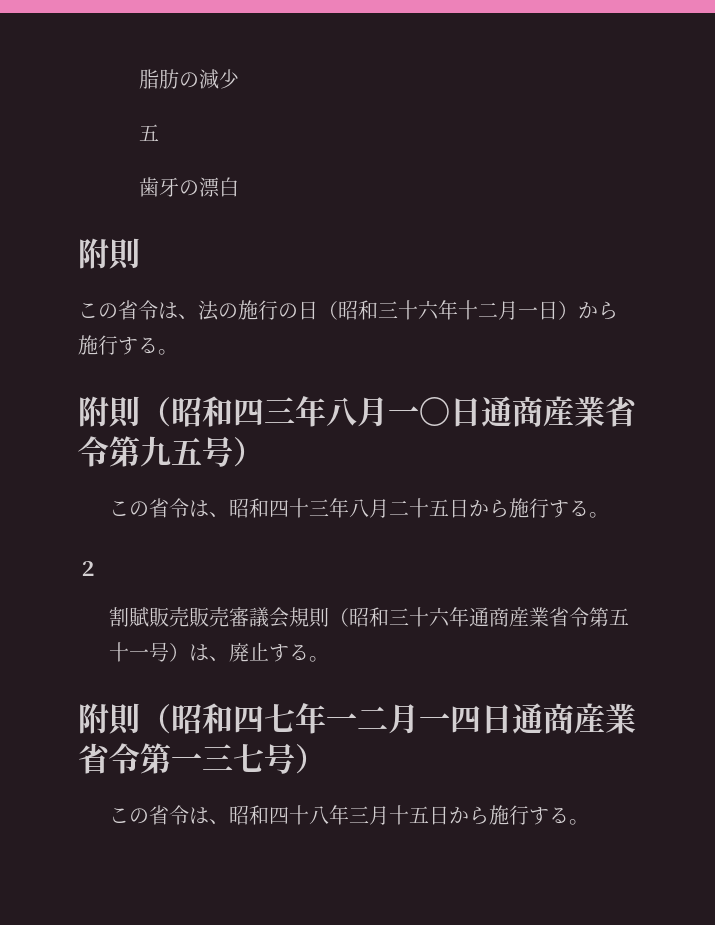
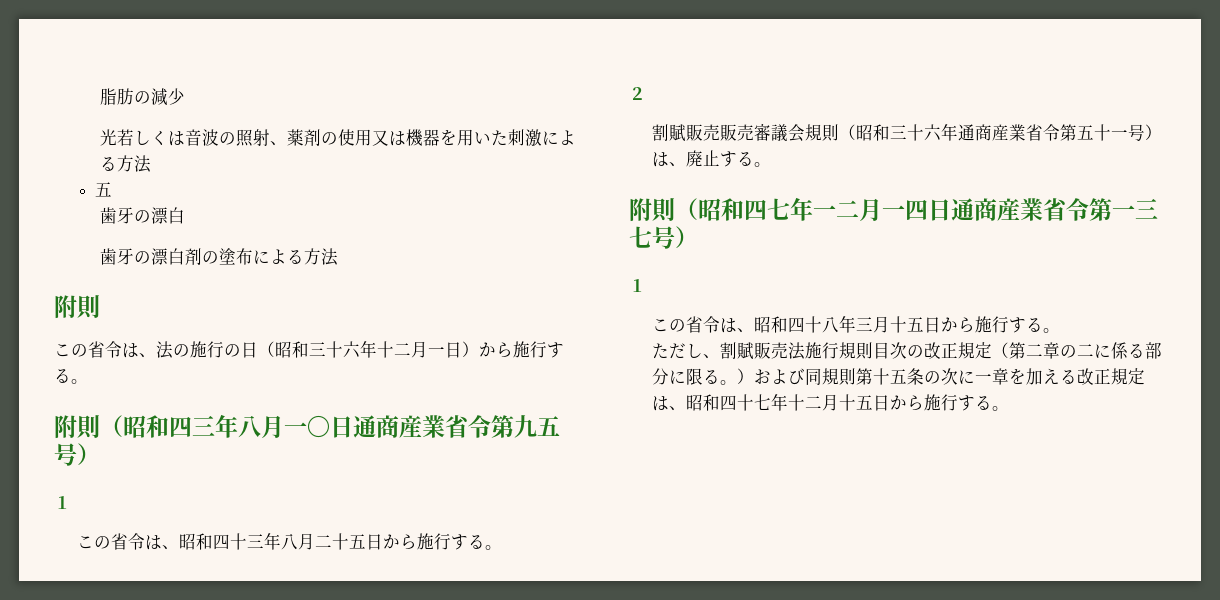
  脂肪の減少
+ 光若しくは音波の照射、薬剤の使用又は機器を用いた刺激による方法
  五
  歯牙の漂白
+ 歯牙の漂白剤の塗布による方法
  附則（昭和四三年八月一〇日通商産業省令第九五号）
+ １
  附則（昭和四七年一二月一四日通商産業省令第一三七号）
+ １
+ ただし、割賦販売法施行規則目次の改正規定（第二章の二に係る部分に限る。）および同規則第十五条の次に一章を加える改正規定は、昭和四十七年十二月十五日から施行する。

